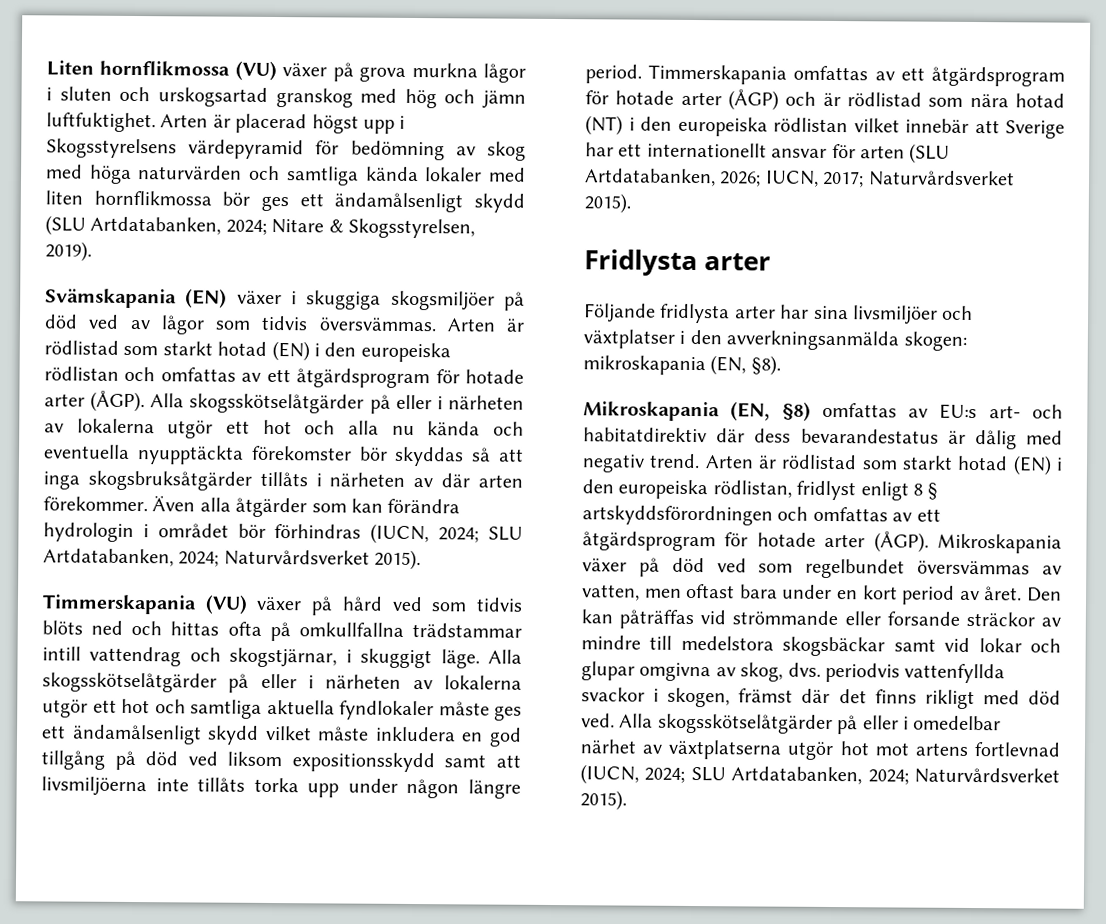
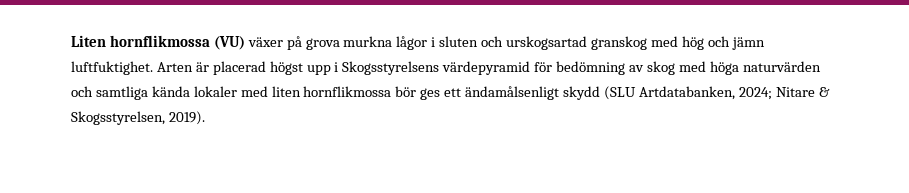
- Svämskapania (EN) växer i skuggiga skogsmiljöer på död ved av lågor som tidvis översvämmas. Arten är rödlistad som starkt hotad (EN) i den europeiska rödlistan och omfattas av ett åtgärdsprogram för hotade arter (ÅGP). Alla skogsskötselåtgärder på eller i närheten av lokalerna utgör ett hot och alla nu kända och eventuella nyupptäckta förekomster bör skyddas så att inga skogsbruksåtgärder tillåts i närheten av där arten förekommer. Även alla åtgärder som kan förändra hydrologin i området bör förhindras (IUCN, 2024; SLU Artdatabanken, 2024; Naturvårdsverket 2015).
- Timmerskapania (VU) växer på hård ved som tidvis blöts ned och hittas ofta på omkullfallna trädstammar intill vattendrag och skogstjärnar, i skuggigt läge. Alla skogsskötselåtgärder på eller i närheten av lokalerna utgör ett hot och samtliga aktuella fyndlokaler måste ges ett ändamålsenligt skydd vilket måste inkludera en god tillgång på död ved liksom expositionsskydd samt att livsmiljöerna inte tillåts torka upp under någon längre period. Timmerskapania omfattas av ett åtgärdsprogram för hotade arter (ÅGP) och är rödlistad som nära hotad (NT) i den europeiska rödlistan vilket innebär att Sverige har ett internationellt ansvar för arten (SLU Artdatabanken, 2026; IUCN, 2017; Naturvårdsverket 2015).
- Fridlysta arter
- Följande fridlysta arter har sina livsmiljöer och växtplatser i den avverkningsanmälda skogen: mikroskapania (EN, §8).
- Mikroskapania (EN, §8) omfattas av EU:s art- och habitatdirektiv där dess bevarandestatus är dålig med negativ trend. Arten är rödlistad som starkt hotad (EN) i den europeiska rödlistan, fridlyst enligt 8 § artskyddsförordningen och omfattas av ett åtgärdsprogram för hotade arter (ÅGP). Mikroskapania växer på död ved som regelbundet översvämmas av vatten, men oftast bara under en kort period av året. Den kan påträffas vid strömmande eller forsande sträckor av mindre till medelstora skogsbäckar samt vid lokar och glupar omgivna av skog, dvs. periodvis vattenfyllda svackor i skogen, främst där det finns rikligt med död ved. Alla skogsskötselåtgärder på eller i omedelbar närhet av växtplatserna utgör hot mot artens fortlevnad (IUCN, 2024; SLU Artdatabanken, 2024; Naturvårdsverket 2015).

